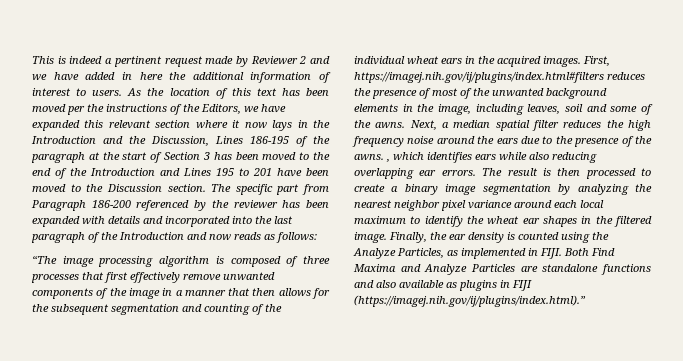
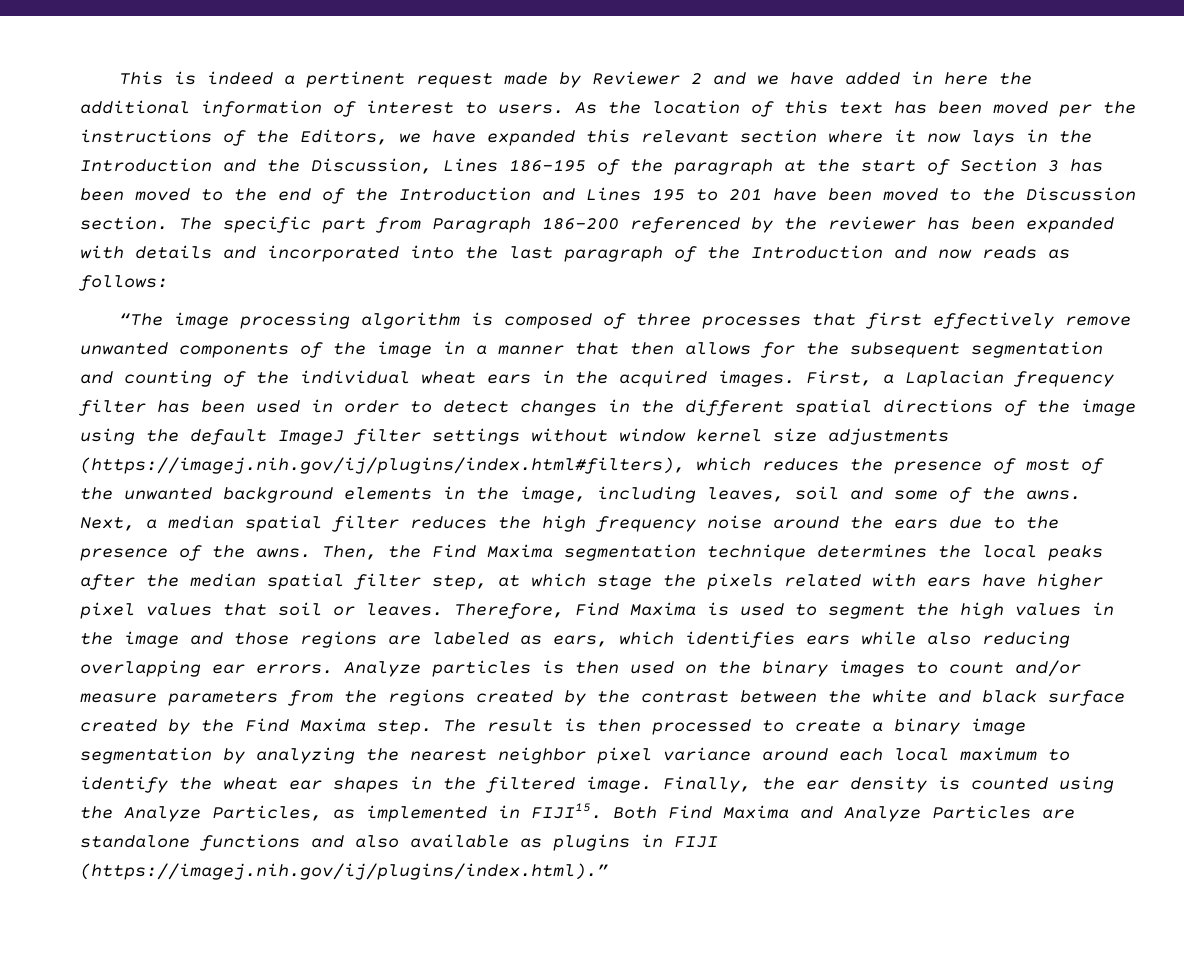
- First, https://imagej.nih.gov/ij/plugins/index.html#filters reduces the presence of most of the unwanted background elements in the image, including leaves, soil and some of the awns.
+ First, a Laplacian frequency filter has been used in order to detect changes in the different spatial directions of the image using the default ImageJ filter settings without window kernel size adjustments (https://imagej.nih.gov/ij/plugins/index.html#filters), which reduces the presence of most of the unwanted background elements in the image, including leaves, soil and some of the awns.
- Next, a median spatial filter reduces the high frequency noise around the ears due to the presence of the awns. , which identifies ears while also reducing overlapping ear errors.
+ Next, a median spatial filter reduces the high frequency noise around the ears due to the presence of the awns. Then, the Find Maxima segmentation technique determines the local peaks after the median spatial filter step, at which stage the pixels related with ears have higher pixel values that soil or leaves. Therefore, Find Maxima is used to segment the high values in the image and those regions are labeled as ears, which identifies ears while also reducing overlapping ear errors.
+ Analyze particles is then used on the binary images to count and/or measure parameters from the regions created by the contrast between the white and black surface created by the Find Maxima step.
- Finally, the ear density is counted using the Analyze Particles, as implemented in FIJI.
+ Finally, the ear density is counted using the Analyze Particles, as implemented in FIJI15.

